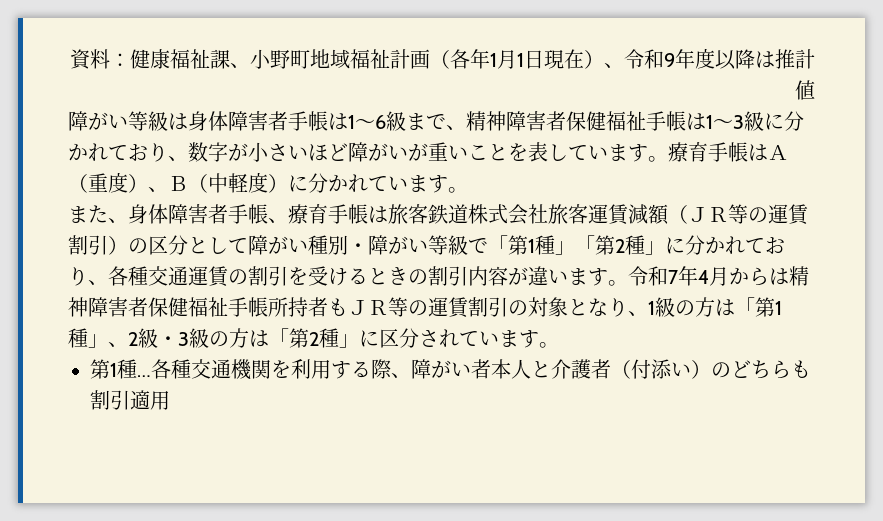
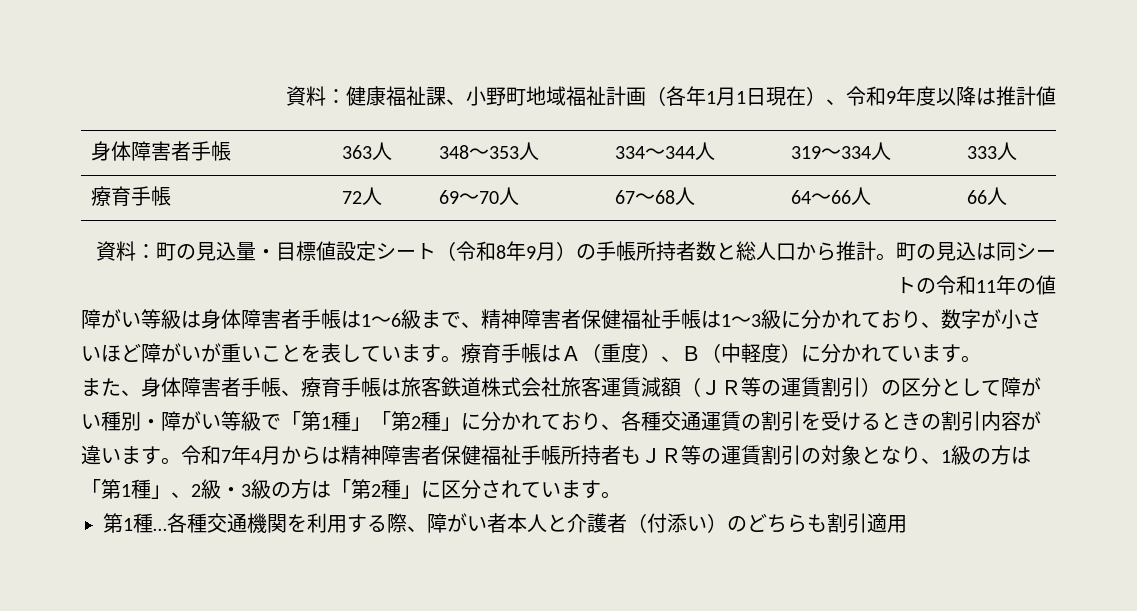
+ 身体障害者手帳 | 363人 | 348〜353人 | 334〜344人 | 319〜334人 | 333人
+ 療育手帳 | 72人 | 69〜70人 | 67〜68人 | 64〜66人 | 66人
+ 資料：町の見込量・目標値設定シート（令和8年9月）の手帳所持者数と総人口から推計。町の見込は同シートの令和11年の値

